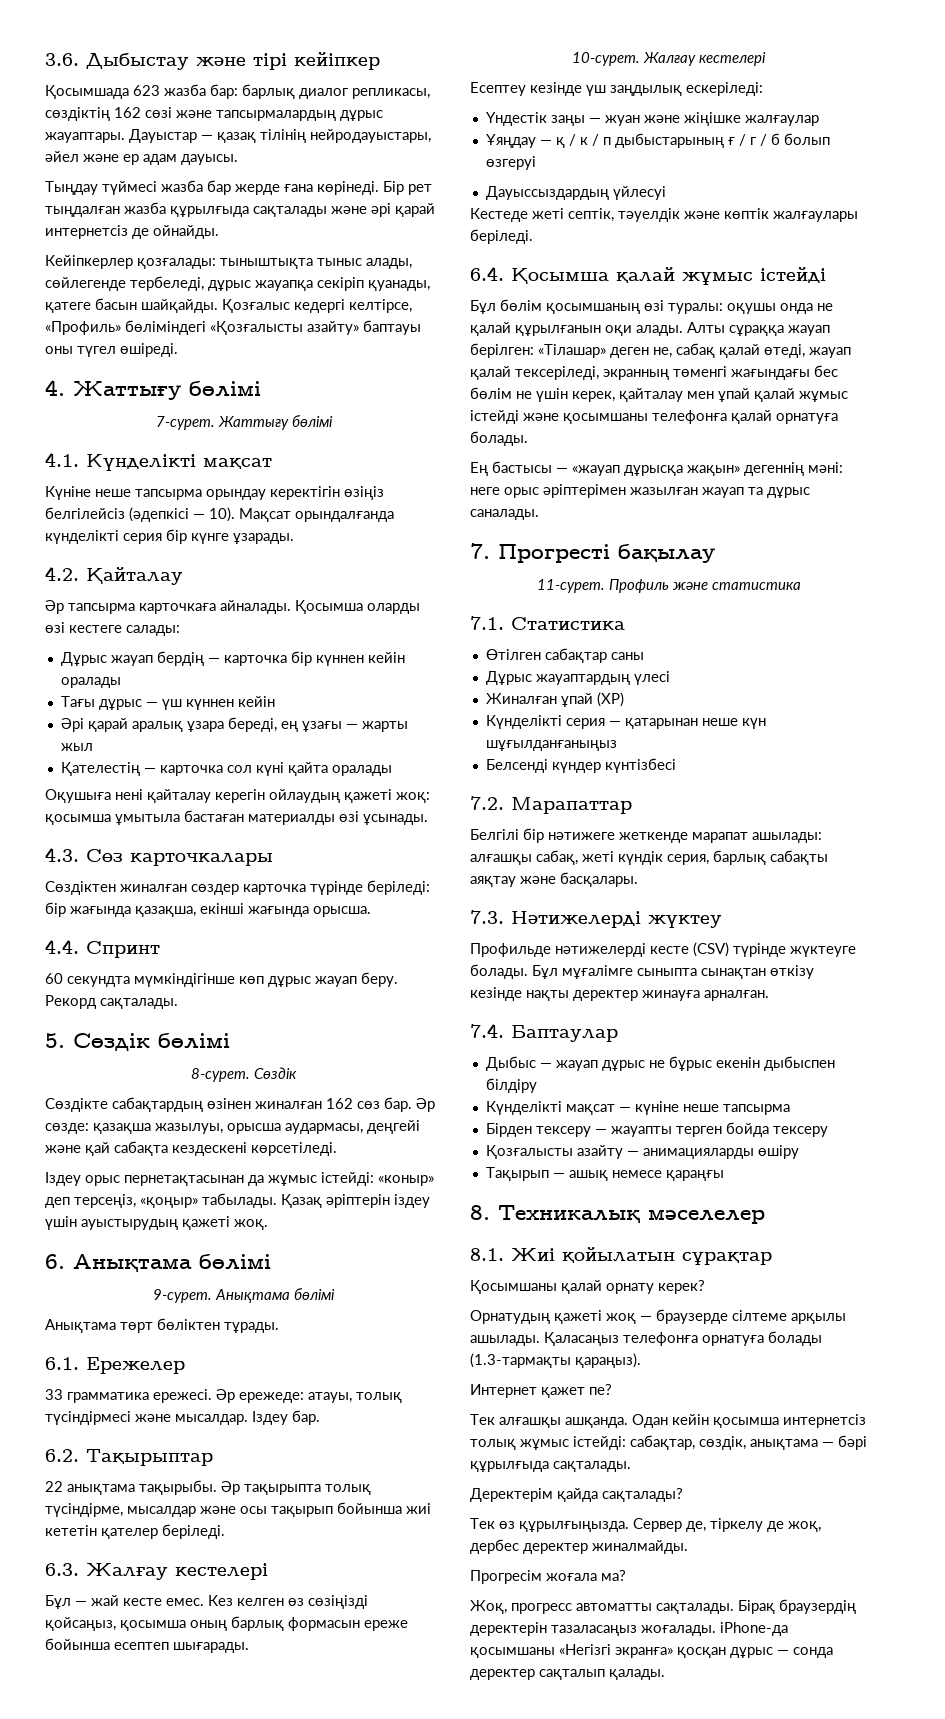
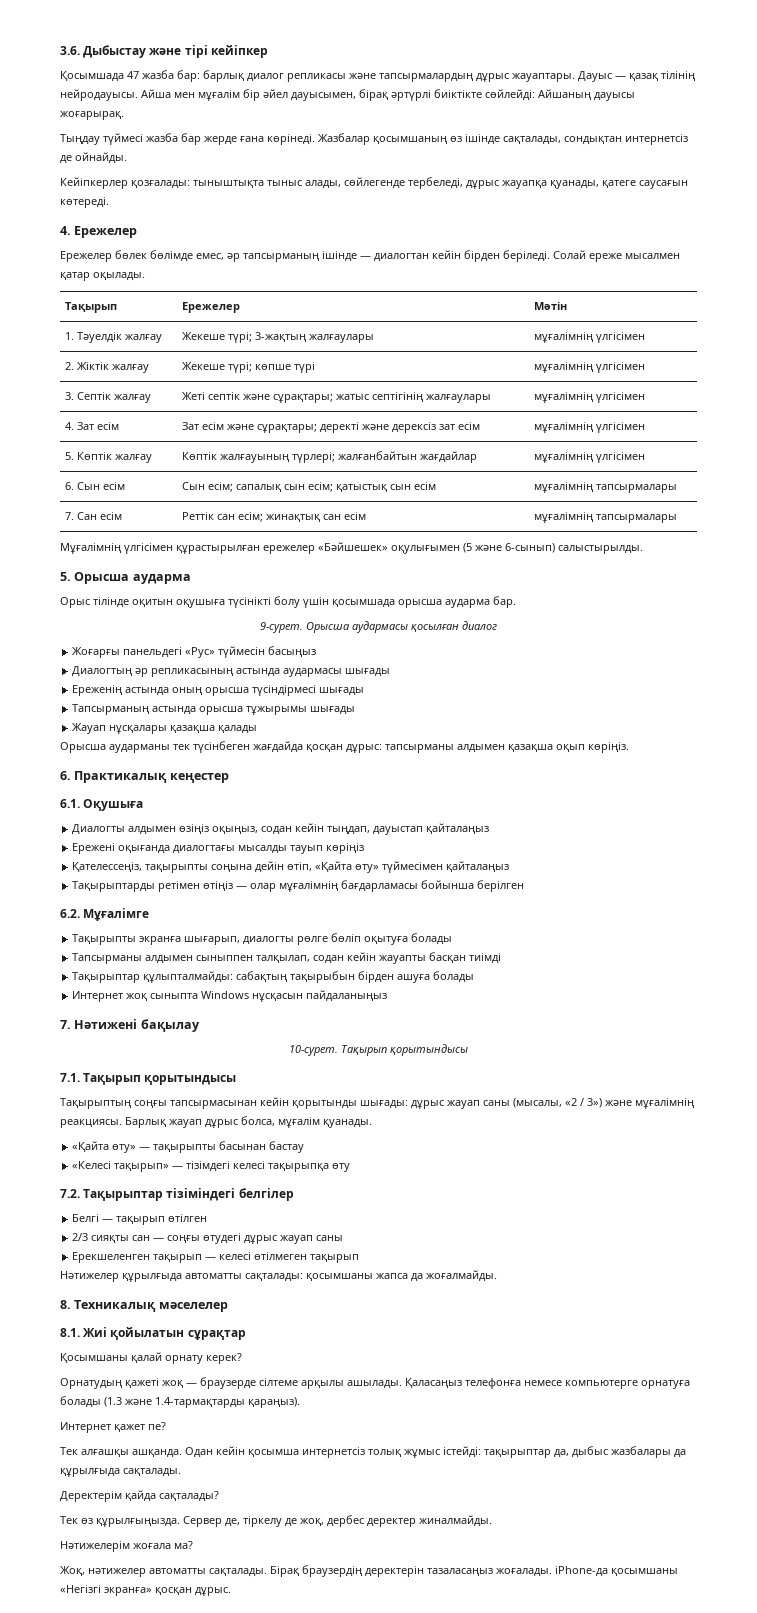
- Қосымшада 623 жазба бар: барлық диалог репликасы, сөздіктің 162 сөзі және тапсырмалардың дұрыс жауаптары.
+ Қосымшада 47 жазба бар: барлық диалог репликасы және тапсырмалардың дұрыс жауаптары.
- Дауыстар — қазақ тілінің нейродауыстары, әйел және ер адам дауысы.
+ Дауыс — қазақ тілінің нейродауысы. Айша мен мұғалім бір әйел дауысымен, бірақ әртүрлі биіктікте сөйлейді: Айшаның дауысы жоғарырақ.
- Бір рет тыңдалған жазба құрылғыда сақталады және әрі қарай интернетсіз де ойнайды.
+ Жазбалар қосымшаның өз ішінде сақталады, сондықтан интернетсіз де ойнайды.
- Кейіпкерлер қозғалады: тыныштықта тыныс алады, сөйлегенде тербеледі, дұрыс жауапқа секіріп қуанады, қатеге басын шайқайды. Қозғалыс кедергі келтірсе, «Профиль» бөліміндегі «Қозғалысты азайту» баптауы оны түгел өшіреді.
- 4. Жаттығу бөлімі
- 7-сурет. Жаттығу бөлімі
- 4.1. Күнделікті мақсат
- Күніне неше тапсырма орындау керектігін өзіңіз белгілейсіз (әдепкісі — 10). Мақсат орындалғанда күнделікті серия бір күнге ұзарады.
- 4.2. Қайталау
- Әр тапсырма карточкаға айналады. Қосымша оларды өзі кестеге салады:
- Дұрыс жауап бердің — карточка бір күннен кейін оралады
- Тағы дұрыс — үш күннен кейін
- Әрі қарай аралық ұзара береді, ең ұзағы — жарты жыл
- Қателестің — карточка сол күні қайта оралады
- Оқушыға нені қайталау керегін ойлаудың қажеті жоқ: қосымша ұмытыла бастаған материалды өзі ұсынады.
- 4.3. Сөз карточкалары
- Сөздіктен жиналған сөздер карточка түрінде беріледі: бір жағында қазақша, екінші жағында орысша.
- 4.4. Спринт
- 60 секундта мүмкіндігінше көп дұрыс жауап беру. Рекорд сақталады.
- 5. Сөздік бөлімі
- 8-сурет. Сөздік
- Сөздікте сабақтардың өзінен жиналған 162 сөз бар. Әр сөзде: қазақша жазылуы, орысша аудармасы, деңгейі және қай сабақта кездескені көрсетіледі.
- Іздеу орыс пернетақтасынан да жұмыс істейді: «коныр» деп терсеңіз, «қоңыр» табылады. Қазақ әріптерін іздеу үшін ауыстырудың қажеті жоқ.
- 6. Анықтама бөлімі
- 9-сурет. Анықтама бөлімі
- Анықтама төрт бөліктен тұрады.
- 6.1. Ережелер
- 33 грамматика ережесі. Әр ережеде: атауы, толық түсіндірмесі және мысалдар. Іздеу бар.
- 6.2. Тақырыптар
- 22 анықтама тақырыбы. Әр тақырыпта толық түсіндірме, мысалдар және осы тақырып бойынша жиі кететін қателер беріледі.
- 6.3. Жалғау кестелері
- Бұл — жай кесте емес. Кез келген өз сөзіңізді қойсаңыз, қосымша оның барлық формасын ереже бойынша есептеп шығарады.
- 10-сурет. Жалғау кестелері
- Есептеу кезінде үш заңдылық ескеріледі:
- Үндестік заңы — жуан және жіңішке жалғаулар
- Ұяңдау — қ / к / п дыбыстарының ғ / г / б болып өзгеруі
- Дауыссыздардың үйлесуі
- Кестеде жеті септік, тәуелдік және көптік жалғаулары беріледі.
- 6.4. Қосымша қалай жұмыс істейді
- Бұл бөлім қосымшаның өзі туралы: оқушы онда не қалай құрылғанын оқи алады. Алты сұраққа жауап берілген: «Тілашар» деген не, сабақ қалай өтеді, жауап қалай тексеріледі, экранның төменгі жағындағы бес бөлім не үшін керек, қайталау мен ұпай қалай жұмыс істейді және қосымшаны телефонға қалай орнатуға болады.
- Ең бастысы — «жауап дұрысқа жақын» дегеннің мәні: неге орыс әріптерімен жазылған жауап та дұрыс саналады.
- 7. Прогресті бақылау
- 11-сурет. Профиль және статистика
- 7.1. Статистика
- Өтілген сабақтар саны
- Дұрыс жауаптардың үлесі
- Жиналған ұпай (XP)
- Күнделікті серия — қатарынан неше күн шұғылданғаныңыз
- Белсенді күндер күнтізбесі
- 7.2. Марапаттар
- Белгілі бір нәтижеге жеткенде марапат ашылады: алғашқы сабақ, жеті күндік серия, барлық сабақты аяқтау және басқалары.
- 7.3. Нәтижелерді жүктеу
- Профильде нәтижелерді кесте (CSV) түрінде жүктеуге болады. Бұл мұғалімге сыныпта сынақтан өткізу кезінде нақты деректер жинауға арналған.
- 7.4. Баптаулар
- Дыбыс — жауап дұрыс не бұрыс екенін дыбыспен білдіру
- Күнделікті мақсат — күніне неше тапсырма
- Бірден тексеру — жауапты терген бойда тексеру
- Қозғалысты азайту — анимацияларды өшіру
- Тақырып — ашық немесе қараңғы
+ Кейіпкерлер қозғалады: тыныштықта тыныс алады, сөйлегенде тербеледі, дұрыс жауапқа қуанады, қатеге саусағын көтереді.
+ 4. Ережелер
+ Ережелер бөлек бөлімде емес, әр тапсырманың ішінде — диалогтан кейін бірден беріледі. Солай ереже мысалмен қатар оқылады.
+ Тақырып | Ережелер | Мәтін
+ 1. Тәуелдік жалғау | Жекеше түрі; 3-жақтың жалғаулары | мұғалімнің үлгісімен
+ 2. Жіктік жалғау | Жекеше түрі; көпше түрі | мұғалімнің үлгісімен
+ 3. Септік жалғау | Жеті септік және сұрақтары; жатыс септігінің жалғаулары | мұғалімнің үлгісімен
+ 4. Зат есім | Зат есім және сұрақтары; деректі және дерексіз зат есім | мұғалімнің үлгісімен
+ 5. Көптік жалғау | Көптік жалғауының түрлері; жалғанбайтын жағдайлар | мұғалімнің үлгісімен
+ 6. Сын есім | Сын есім; сапалық сын есім; қатыстық сын есім | мұғалімнің тапсырмалары
+ 7. Сан есім | Реттік сан есім; жинақтық сан есім | мұғалімнің тапсырмалары
+ Мұғалімнің үлгісімен құрастырылған ережелер «Бәйшешек» оқулығымен (5 және 6-сынып) салыстырылды.
+ 5. Орысша аударма
+ Орыс тілінде оқитын оқушыға түсінікті болу үшін қосымшада орысша аударма бар.
+ 9-сурет. Орысша аудармасы қосылған диалог
+ Жоғарғы панельдегі «Рус» түймесін басыңыз
+ Диалогтың әр репликасының астында аудармасы шығады
+ Ереженің астында оның орысша түсіндірмесі шығады
+ Тапсырманың астында орысша тұжырымы шығады
+ Жауап нұсқалары қазақша қалады
+ Орысша аударманы тек түсінбеген жағдайда қосқан дұрыс: тапсырманы алдымен қазақша оқып көріңіз.
+ 6. Практикалық кеңестер
+ 6.1. Оқушыға
+ Диалогты алдымен өзіңіз оқыңыз, содан кейін тыңдап, дауыстап қайталаңыз
+ Ережені оқығанда диалогтағы мысалды тауып көріңіз
+ Қателессеңіз, тақырыпты соңына дейін өтіп, «Қайта өту» түймесімен қайталаңыз
+ Тақырыптарды ретімен өтіңіз — олар мұғалімнің бағдарламасы бойынша берілген
+ 6.2. Мұғалімге
+ Тақырыпты экранға шығарып, диалогты рөлге бөліп оқытуға болады
+ Тапсырманы алдымен сыныппен талқылап, содан кейін жауапты басқан тиімді
+ Тақырыптар құлыпталмайды: сабақтың тақырыбын бірден ашуға болады
+ Интернет жоқ сыныпта Windows нұсқасын пайдаланыңыз
+ 7. Нәтижені бақылау
+ 10-сурет. Тақырып қорытындысы
+ 7.1. Тақырып қорытындысы
+ Тақырыптың соңғы тапсырмасынан кейін қорытынды шығады: дұрыс жауап саны (мысалы, «2 / 3») және мұғалімнің реакциясы. Барлық жауап дұрыс болса, мұғалім қуанады.
+ «Қайта өту» — тақырыпты басынан бастау
+ «Келесі тақырып» — тізімдегі келесі тақырыпқа өту
+ 7.2. Тақырыптар тізіміндегі белгілер
+ Белгі — тақырып өтілген
+ 2/3 сияқты сан — соңғы өтудегі дұрыс жауап саны
+ Ерекшеленген тақырып — келесі өтілмеген тақырып
+ Нәтижелер құрылғыда автоматты сақталады: қосымшаны жапса да жоғалмайды.
- Қаласаңыз телефонға орнатуға болады (1.3-тармақты қараңыз).
+ Қаласаңыз телефонға немесе компьютерге орнатуға болады (1.3 және 1.4-тармақтарды қараңыз).
- Одан кейін қосымша интернетсіз толық жұмыс істейді: сабақтар, сөздік, анықтама — бәрі құрылғыда сақталады.
+ Одан кейін қосымша интернетсіз толық жұмыс істейді: тақырыптар да, дыбыс жазбалары да құрылғыда сақталады.
- Прогресім жоғала ма?
+ Нәтижелерім жоғала ма?
- Жоқ, прогресс автоматты сақталады.
+ Жоқ, нәтижелер автоматты сақталады.
- Бірақ браузердің деректерін тазаласаңыз жоғалады. iPhone-да қосымшаны «Негізгі экранға» қосқан дұрыс — сонда деректер сақталып қалады.
+ Бірақ браузердің деректерін тазаласаңыз жоғалады. iPhone-да қосымшаны «Негізгі экранға» қосқан дұрыс.

